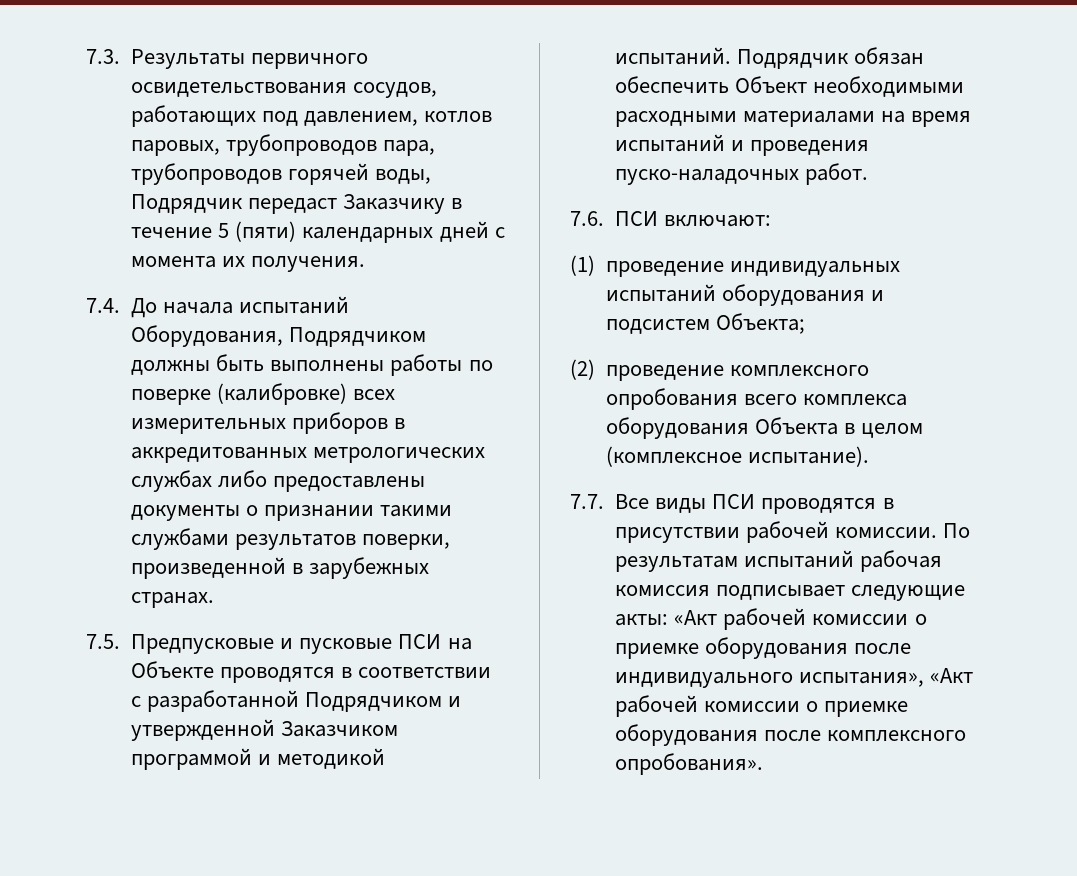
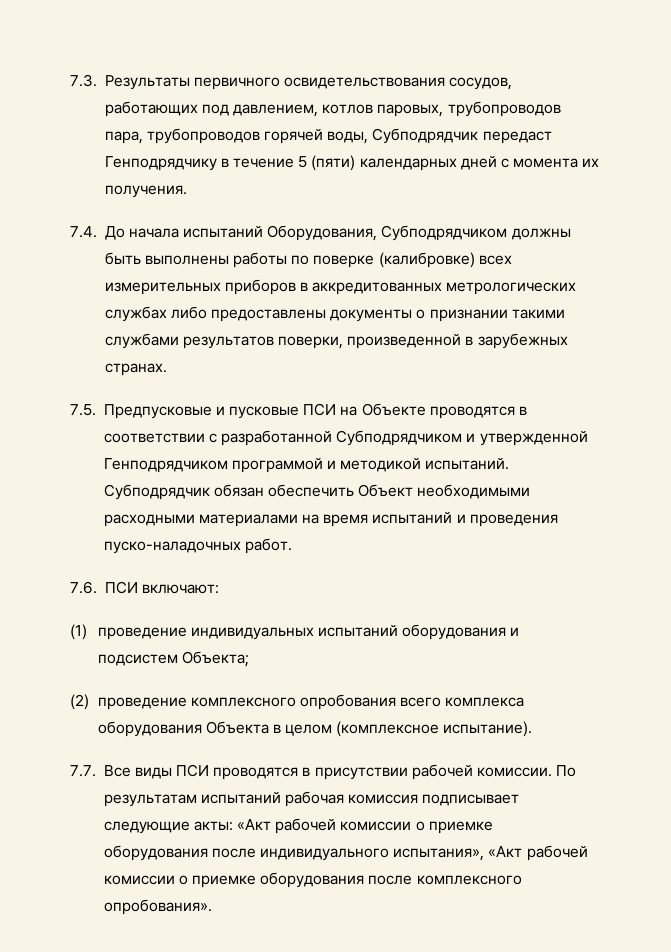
- 7.3. Результаты первичного освидетельствования сосудов, работающих под давлением, котлов паровых, трубопроводов пара, трубопроводов горячей воды, Подрядчик передаст Заказчику в течение 5 (пяти) календарных дней с момента их получения.
+ 7.3. Результаты первичного освидетельствования сосудов, работающих под давлением, котлов паровых, трубопроводов пара, трубопроводов горячей воды, Субподрядчик передаст Генподрядчику в течение 5 (пяти) календарных дней с момента их получения.
- 7.4. До начала испытаний Оборудования, Подрядчиком должны быть выполнены работы по поверке (калибровке) всех измерительных приборов в аккредитованных метрологических службах либо предоставлены документы о признании такими службами результатов поверки, произведенной в зарубежных странах.
+ 7.4. До начала испытаний Оборудования, Субподрядчиком должны быть выполнены работы по поверке (калибровке) всех измерительных приборов в аккредитованных метрологических службах либо предоставлены документы о признании такими службами результатов поверки, произведенной в зарубежных странах.
- 7.5. Предпусковые и пусковые ПСИ на Объекте проводятся в соответствии с разработанной Подрядчиком и утвержденной Заказчиком программой и методикой испытаний.
+ 7.5. Предпусковые и пусковые ПСИ на Объекте проводятся в соответствии с разработанной Субподрядчиком и утвержденной Генподрядчиком программой и методикой испытаний.
- Подрядчик обязан обеспечить Объект необходимыми расходными материалами на время испытаний и проведения пуско-наладочных работ.
+ Субподрядчик обязан обеспечить Объект необходимыми расходными материалами на время испытаний и проведения пуско-наладочных работ.

